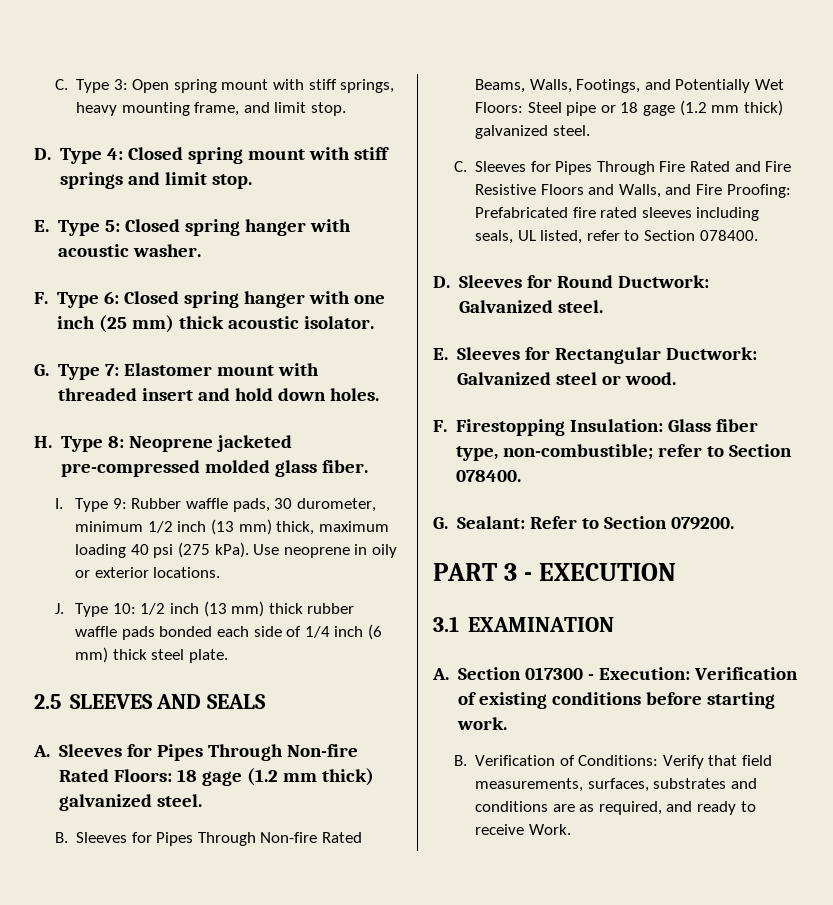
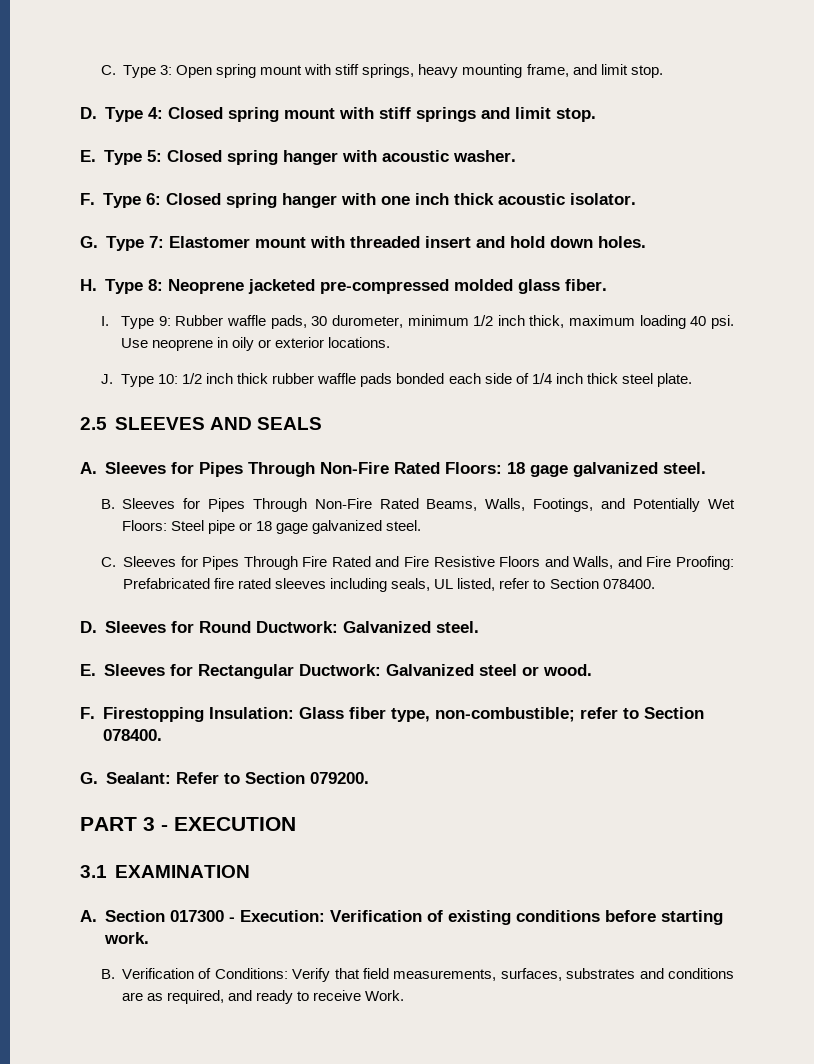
- F. Type 6: Closed spring hanger with one inch (25 mm) thick acoustic isolator.
+ F. Type 6: Closed spring hanger with one inch thick acoustic isolator.
- I. Type 9: Rubber waffle pads, 30 durometer, minimum 1/2 inch (13 mm) thick, maximum loading 40 psi (275 kPa).
+ I. Type 9: Rubber waffle pads, 30 durometer, minimum 1/2 inch thick, maximum loading 40 psi.
- J. Type 10: 1/2 inch (13 mm) thick rubber waffle pads bonded each side of 1/4 inch (6 mm) thick steel plate.
+ J. Type 10: 1/2 inch thick rubber waffle pads bonded each side of 1/4 inch thick steel plate.
- A. Sleeves for Pipes Through Non-fire Rated Floors: 18 gage (1.2 mm thick) galvanized steel.
+ A. Sleeves for Pipes Through Non-Fire Rated Floors: 18 gage galvanized steel.
- B. Sleeves for Pipes Through Non-fire Rated Beams, Walls, Footings, and Potentially Wet Floors: Steel pipe or 18 gage (1.2 mm thick) galvanized steel.
+ B. Sleeves for Pipes Through Non-Fire Rated Beams, Walls, Footings, and Potentially Wet Floors: Steel pipe or 18 gage galvanized steel.

